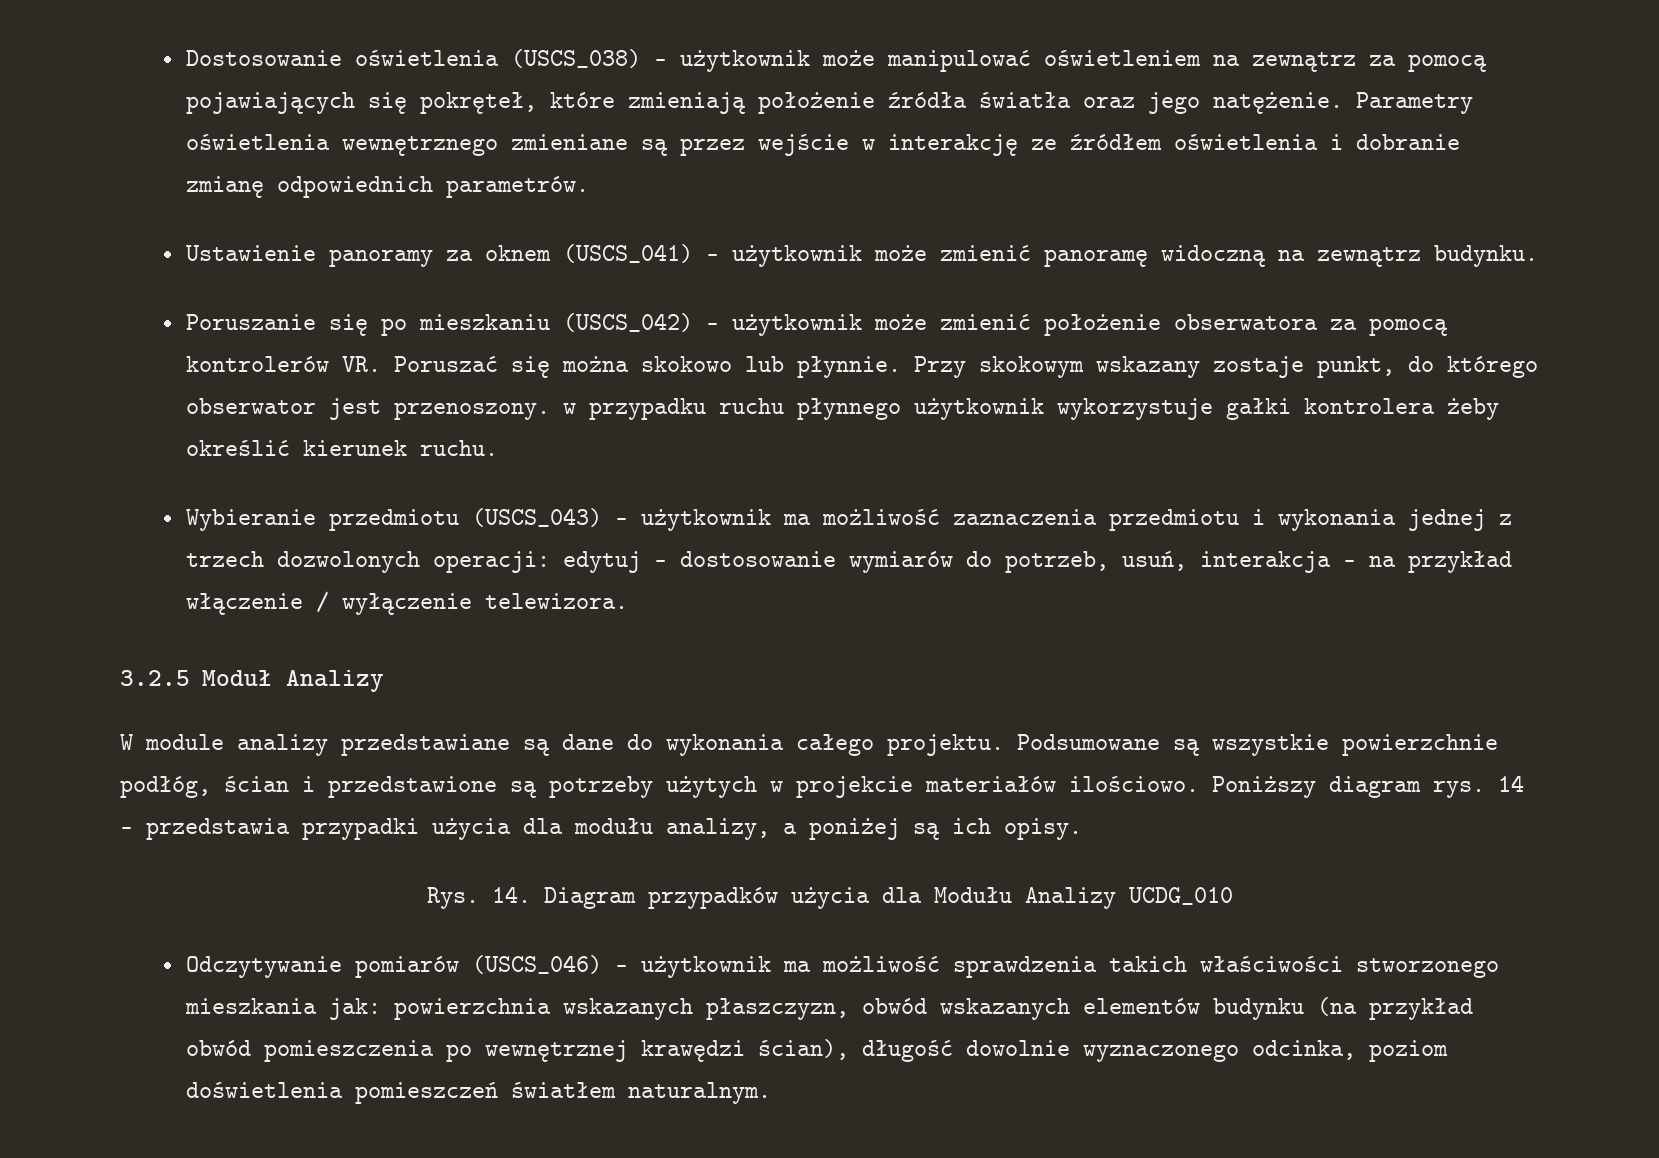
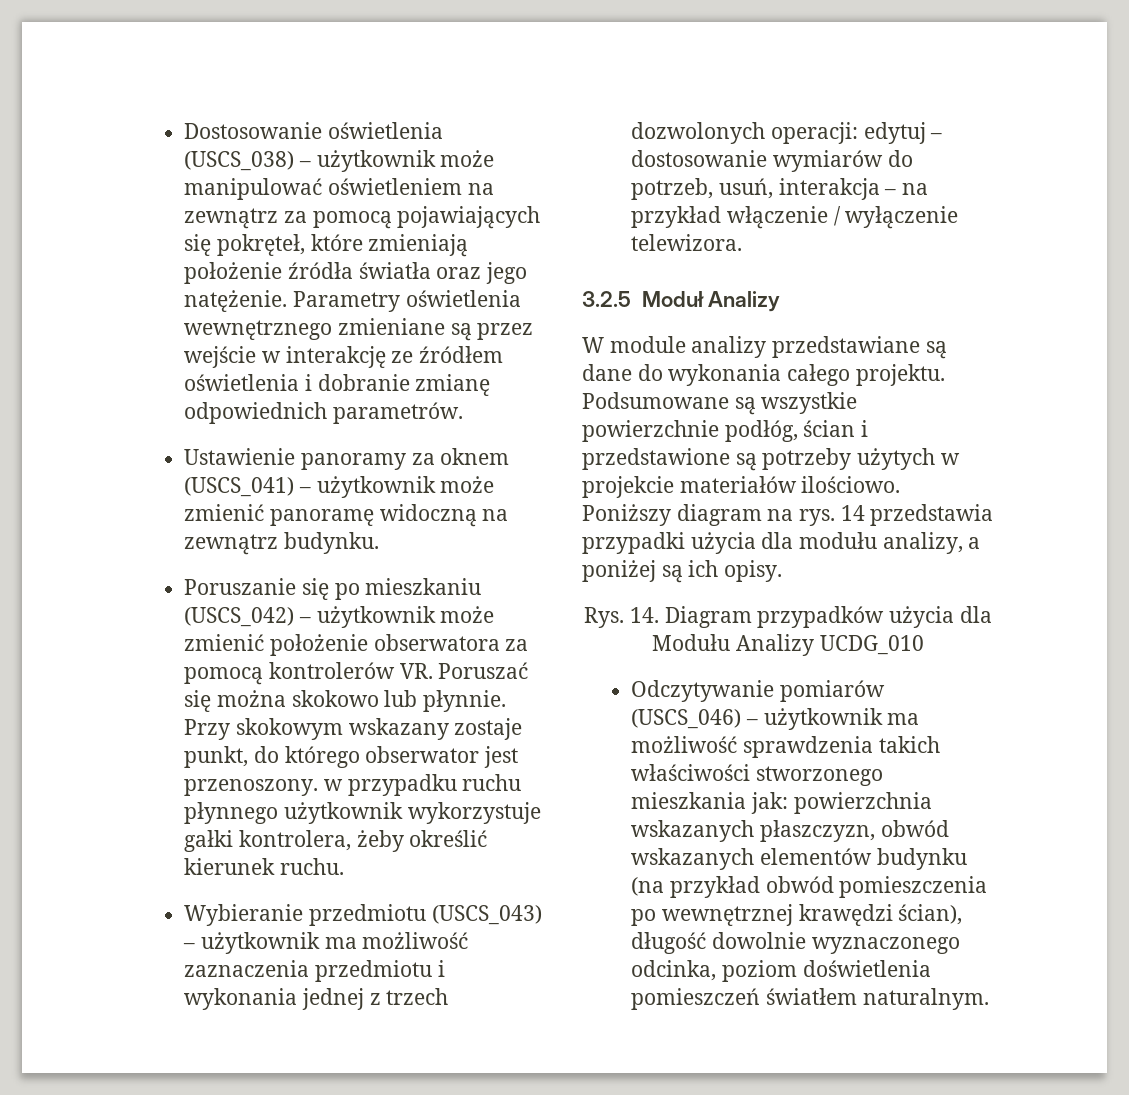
- Przy skokowym wskazany zostaje punkt, do którego obserwator jest przenoszony. w przypadku ruchu płynnego użytkownik wykorzystuje gałki kontrolera żeby określić kierunek ruchu.
+ Przy skokowym wskazany zostaje punkt, do którego obserwator jest przenoszony. w przypadku ruchu płynnego użytkownik wykorzystuje gałki kontrolera, żeby określić kierunek ruchu.
- Poniższy diagram rys.
+ Poniższy diagram na rys.
- 14 – przedstawia przypadki użycia dla modułu analizy, a poniżej są ich opisy.
+ 14 przedstawia przypadki użycia dla modułu analizy, a poniżej są ich opisy.

